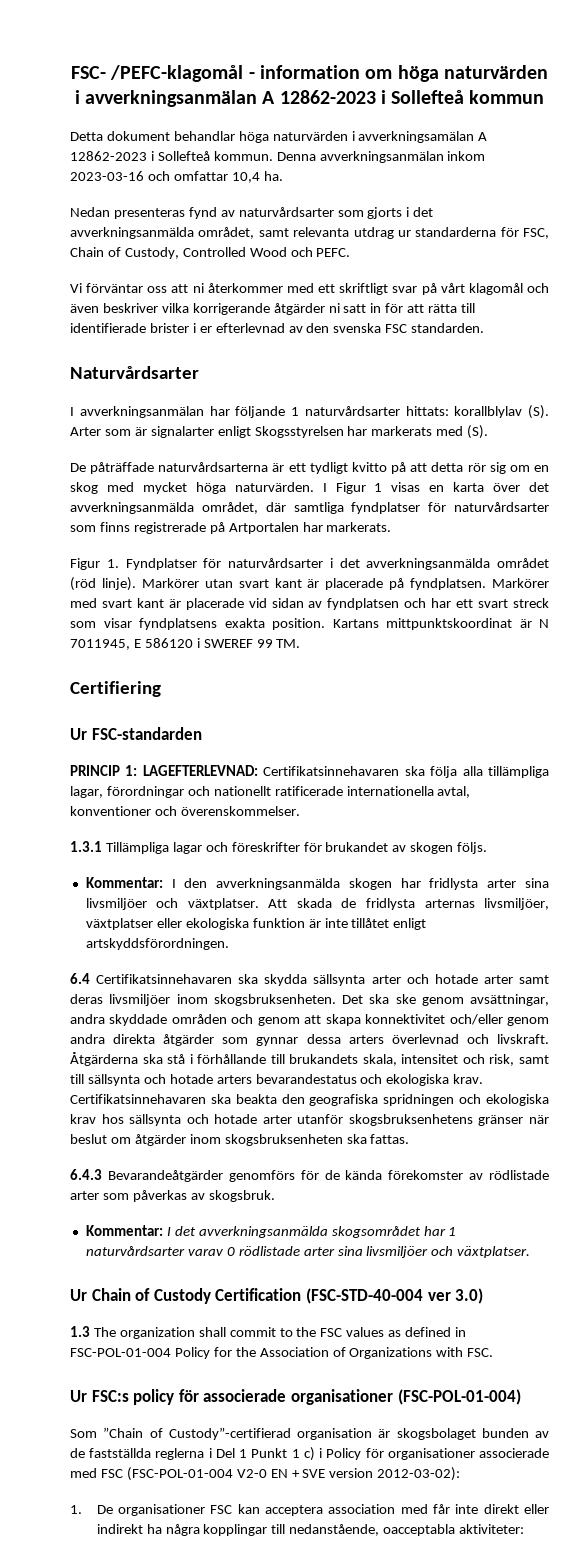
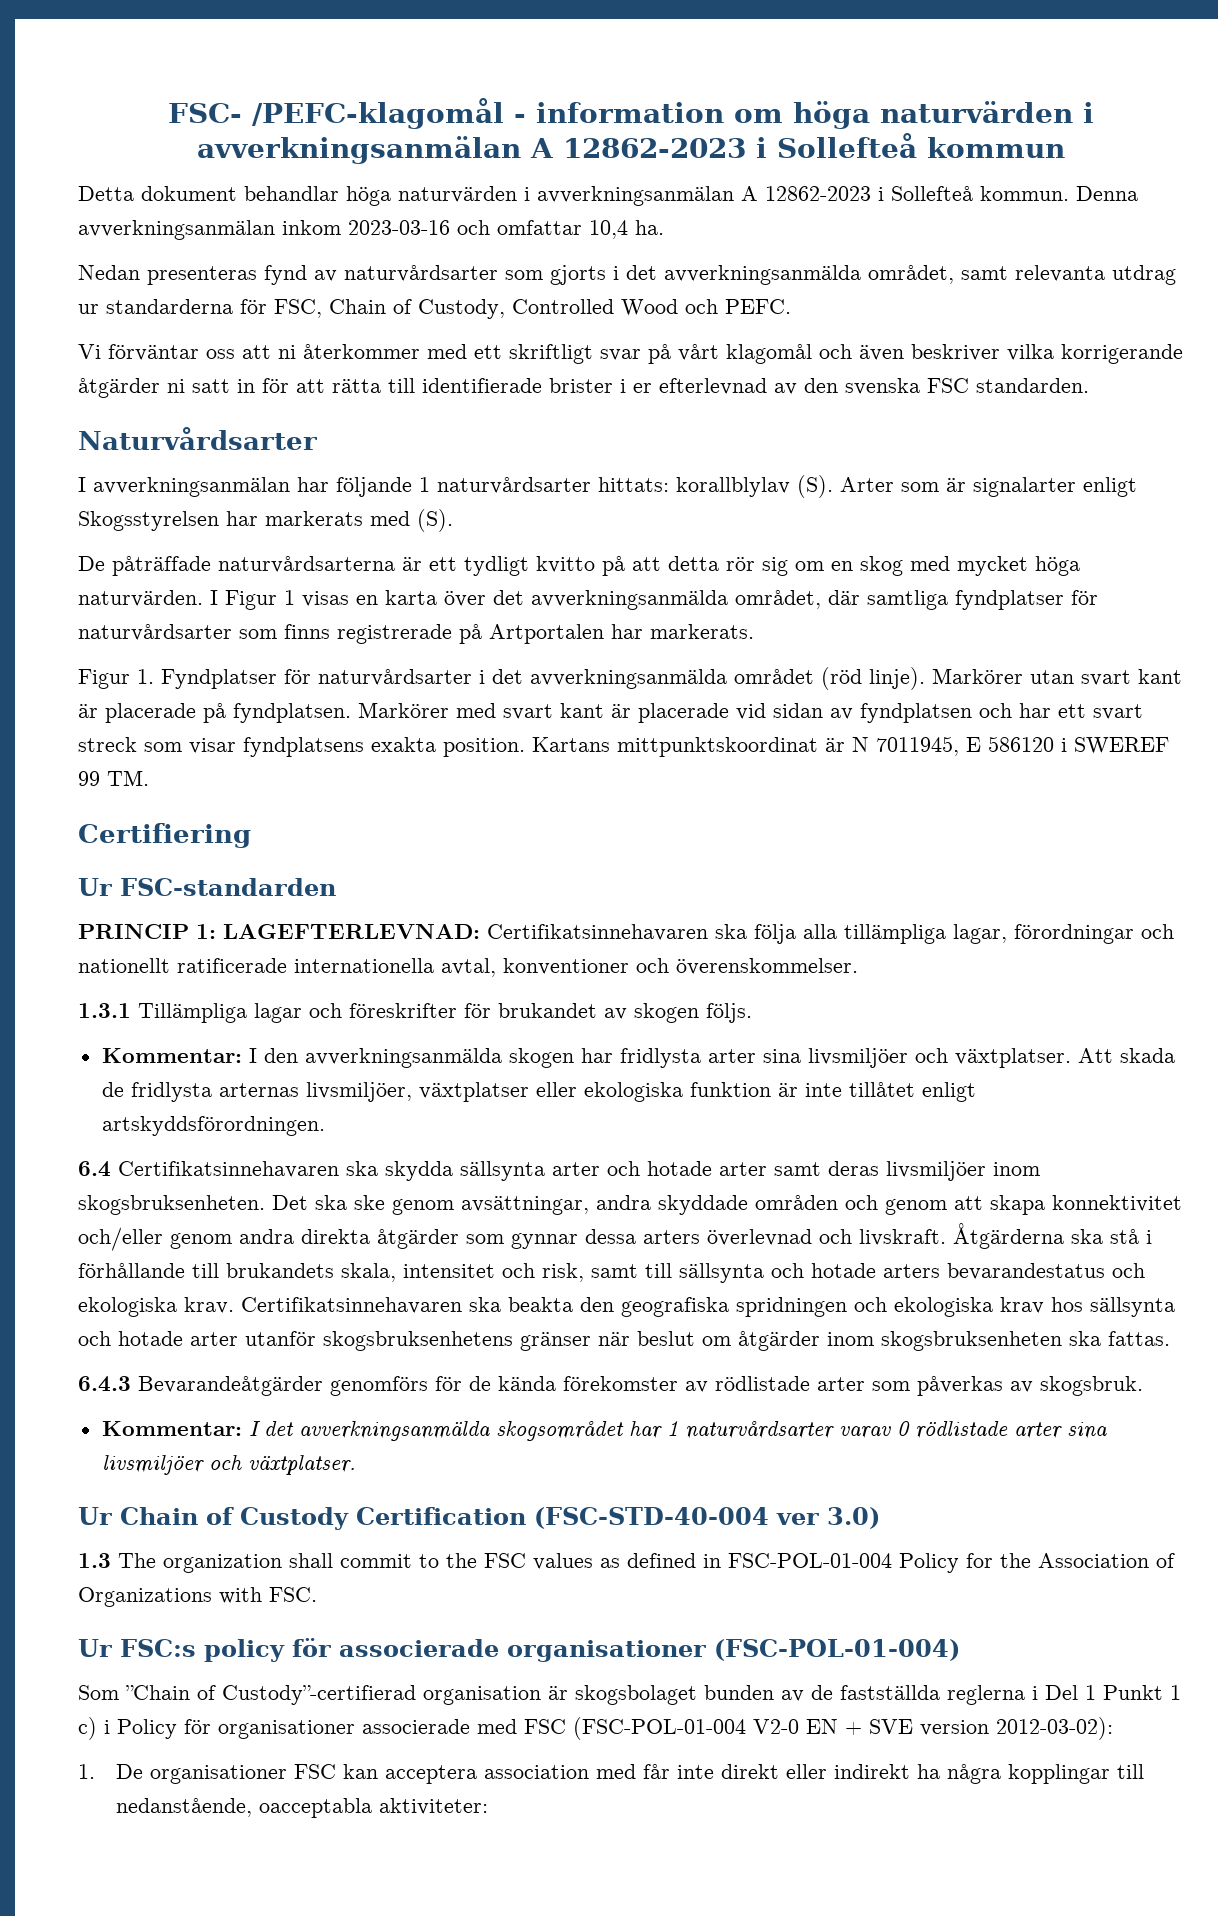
- Detta dokument behandlar höga naturvärden i avverkningsamälan A 12862-2023 i Sollefteå kommun.
+ Detta dokument behandlar höga naturvärden i avverkningsanmälan A 12862-2023 i Sollefteå kommun.

